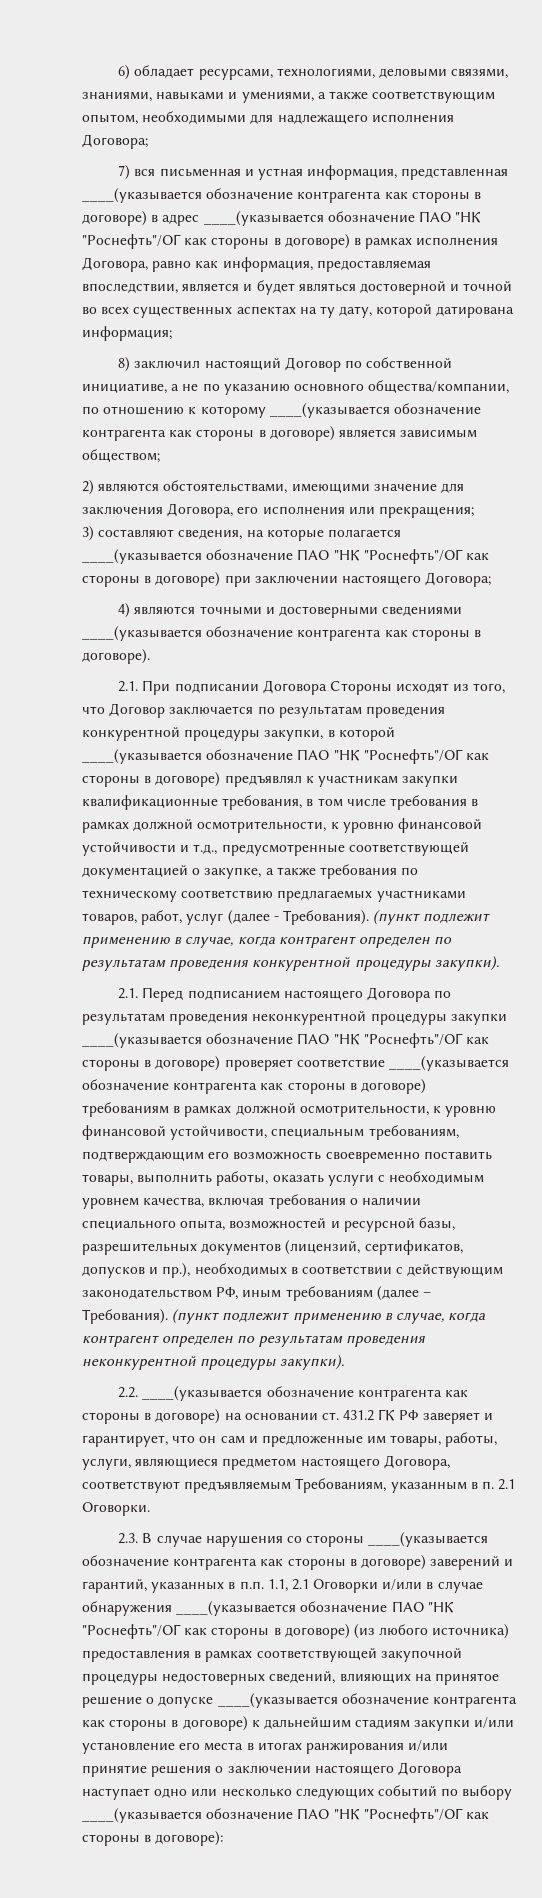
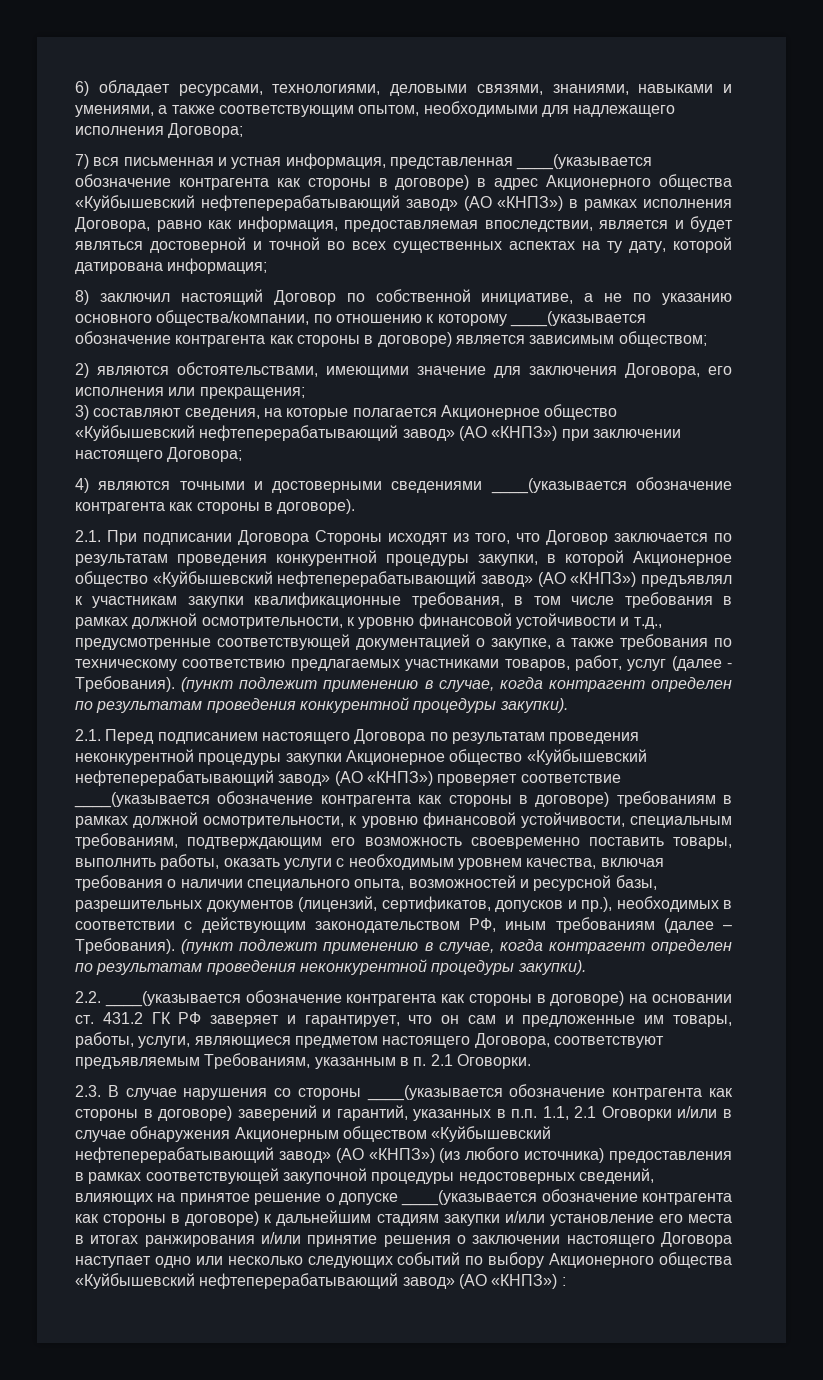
- 7) вся письменная и устная информация, представленная ____(указывается обозначение контрагента как стороны в договоре) в адрес ____(указывается обозначение ПАО "НК "Роснефть"/ОГ как стороны в договоре) в рамках исполнения Договора, равно как информация, предоставляемая впоследствии, является и будет являться достоверной и точной во всех существенных аспектах на ту дату, которой датирована информация;
+ 7) вся письменная и устная информация, представленная ____(указывается обозначение контрагента как стороны в договоре) в адрес Акционерного общества «Куйбышевский нефтеперерабатывающий завод» (АО «КНПЗ») в рамках исполнения Договора, равно как информация, предоставляемая впоследствии, является и будет являться достоверной и точной во всех существенных аспектах на ту дату, которой датирована информация;
- 3) составляют сведения, на которые полагается ____(указывается обозначение ПАО "НК "Роснефть"/ОГ как стороны в договоре) при заключении настоящего Договора;
+ 3) составляют сведения, на которые полагается Акционерное общество «Куйбышевский нефтеперерабатывающий завод» (АО «КНПЗ») при заключении настоящего Договора;
- 2.1. При подписании Договора Стороны исходят из того, что Договор заключается по результатам проведения конкурентной процедуры закупки, в которой ____(указывается обозначение ПАО "НК "Роснефть"/ОГ как стороны в договоре) предъявлял к участникам закупки квалификационные требования, в том числе требования в рамках должной осмотрительности, к уровню финансовой устойчивости и т.д., предусмотренные соответствующей документацией о закупке, а также требования по техническому соответствию предлагаемых участниками товаров, работ, услуг (далее - Требования).
+ 2.1. При подписании Договора Стороны исходят из того, что Договор заключается по результатам проведения конкурентной процедуры закупки, в которой Акционерное общество «Куйбышевский нефтеперерабатывающий завод» (АО «КНПЗ») предъявлял к участникам закупки квалификационные требования, в том числе требования в рамках должной осмотрительности, к уровню финансовой устойчивости и т.д., предусмотренные соответствующей документацией о закупке, а также требования по техническому соответствию предлагаемых участниками товаров, работ, услуг (далее - Требования).
- 2.1. Перед подписанием настоящего Договора по результатам проведения неконкурентной процедуры закупки ____(указывается обозначение ПАО "НК "Роснефть"/ОГ как стороны в договоре) проверяет соответствие ____(указывается обозначение контрагента как стороны в договоре) требованиям в рамках должной осмотрительности, к уровню финансовой устойчивости, специальным требованиям, подтверждающим его возможность своевременно поставить товары, выполнить работы, оказать услуги с необходимым уровнем качества, включая требования о наличии специального опыта, возможностей и ресурсной базы, разрешительных документов (лицензий, сертификатов, допусков и пр.), необходимых в соответствии с действующим законодательством РФ, иным требованиям (далее – Требования).
+ 2.1. Перед подписанием настоящего Договора по результатам проведения неконкурентной процедуры закупки Акционерное общество «Куйбышевский нефтеперерабатывающий завод» (АО «КНПЗ») проверяет соответствие ____(указывается обозначение контрагента как стороны в договоре) требованиям в рамках должной осмотрительности, к уровню финансовой устойчивости, специальным требованиям, подтверждающим его возможность своевременно поставить товары, выполнить работы, оказать услуги с необходимым уровнем качества, включая требования о наличии специального опыта, возможностей и ресурсной базы, разрешительных документов (лицензий, сертификатов, допусков и пр.), необходимых в соответствии с действующим законодательством РФ, иным требованиям (далее – Требования).
- 2.3. В случае нарушения со стороны ____(указывается обозначение контрагента как стороны в договоре) заверений и гарантий, указанных в п.п. 1.1, 2.1 Оговорки и/или в случае обнаружения ____(указывается обозначение ПАО "НК "Роснефть"/ОГ как стороны в договоре) (из любого источника) предоставления в рамках соответствующей закупочной процедуры недостоверных сведений, влияющих на принятое решение о допуске ____(указывается обозначение контрагента как стороны в договоре) к дальнейшим стадиям закупки и/или установление его места в итогах ранжирования и/или принятие решения о заключении настоящего Договора наступает одно или несколько следующих событий по выбору ____(указывается обозначение ПАО "НК "Роснефть"/ОГ как стороны в договоре):
+ 2.3. В случае нарушения со стороны ____(указывается обозначение контрагента как стороны в договоре) заверений и гарантий, указанных в п.п. 1.1, 2.1 Оговорки и/или в случае обнаружения Акционерным обществом «Куйбышевский нефтеперерабатывающий завод» (АО «КНПЗ») (из любого источника) предоставления в рамках соответствующей закупочной процедуры недостоверных сведений, влияющих на принятое решение о допуске ____(указывается обозначение контрагента как стороны в договоре) к дальнейшим стадиям закупки и/или установление его места в итогах ранжирования и/или принятие решения о заключении настоящего Договора наступает одно или несколько следующих событий по выбору Акционерного общества «Куйбышевский нефтеперерабатывающий завод» (АО «КНПЗ») :

